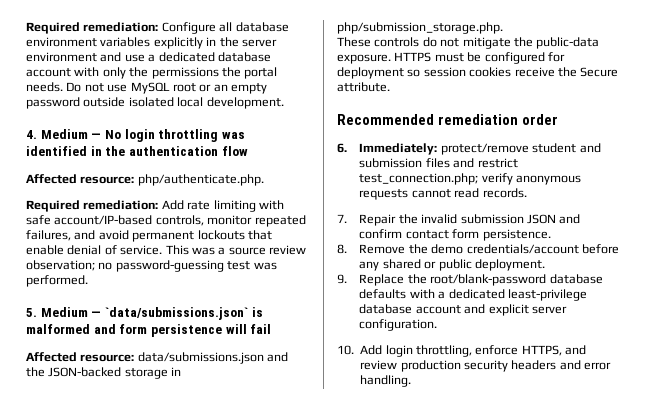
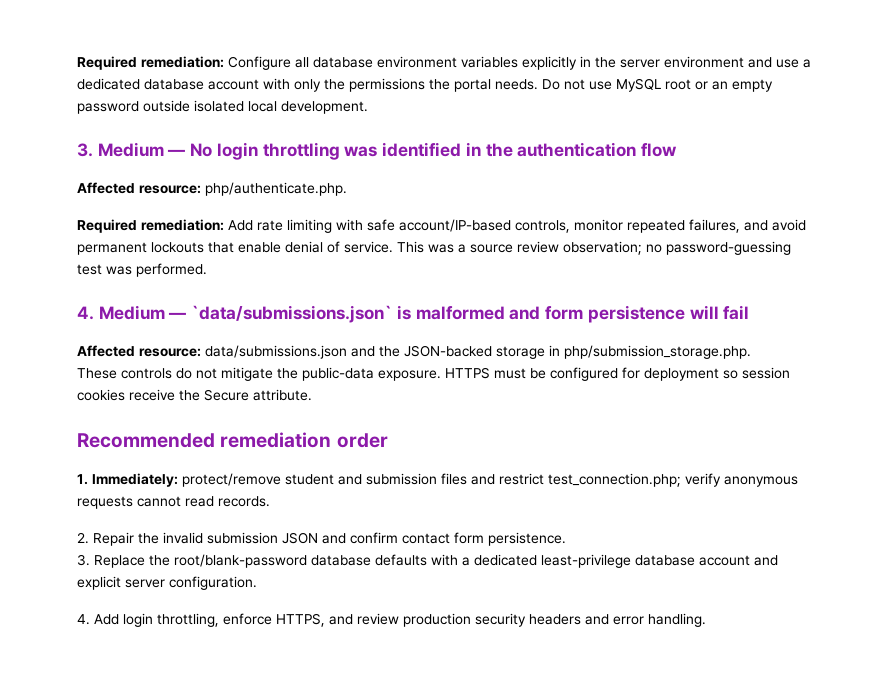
- 4. Medium — No login throttling was identified in the authentication flow
+ 3. Medium — No login throttling was identified in the authentication flow
- 5. Medium — `data/submissions.json` is malformed and form persistence will fail
+ 4. Medium — `data/submissions.json` is malformed and form persistence will fail
- 6. Immediately: protect/remove student and submission files and restrict test_connection.php; verify anonymous requests cannot read records.
+ 1. Immediately: protect/remove student and submission files and restrict test_connection.php; verify anonymous requests cannot read records.
- 7. Repair the invalid submission JSON and confirm contact form persistence.
+ 2. Repair the invalid submission JSON and confirm contact form persistence.
- 8. Remove the demo credentials/account before any shared or public deployment.
- 9. Replace the root/blank-password database defaults with a dedicated least-privilege database account and explicit server configuration.
+ 3. Replace the root/blank-password database defaults with a dedicated least-privilege database account and explicit server configuration.
- 10. Add login throttling, enforce HTTPS, and review production security headers and error handling.
+ 4. Add login throttling, enforce HTTPS, and review production security headers and error handling.

